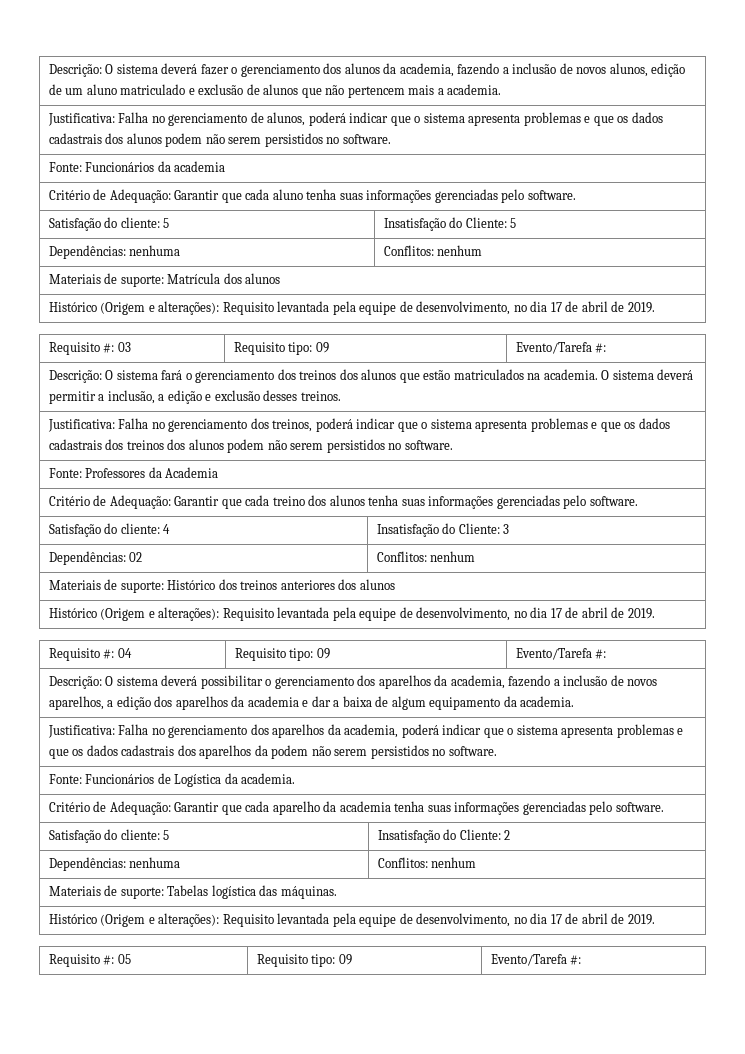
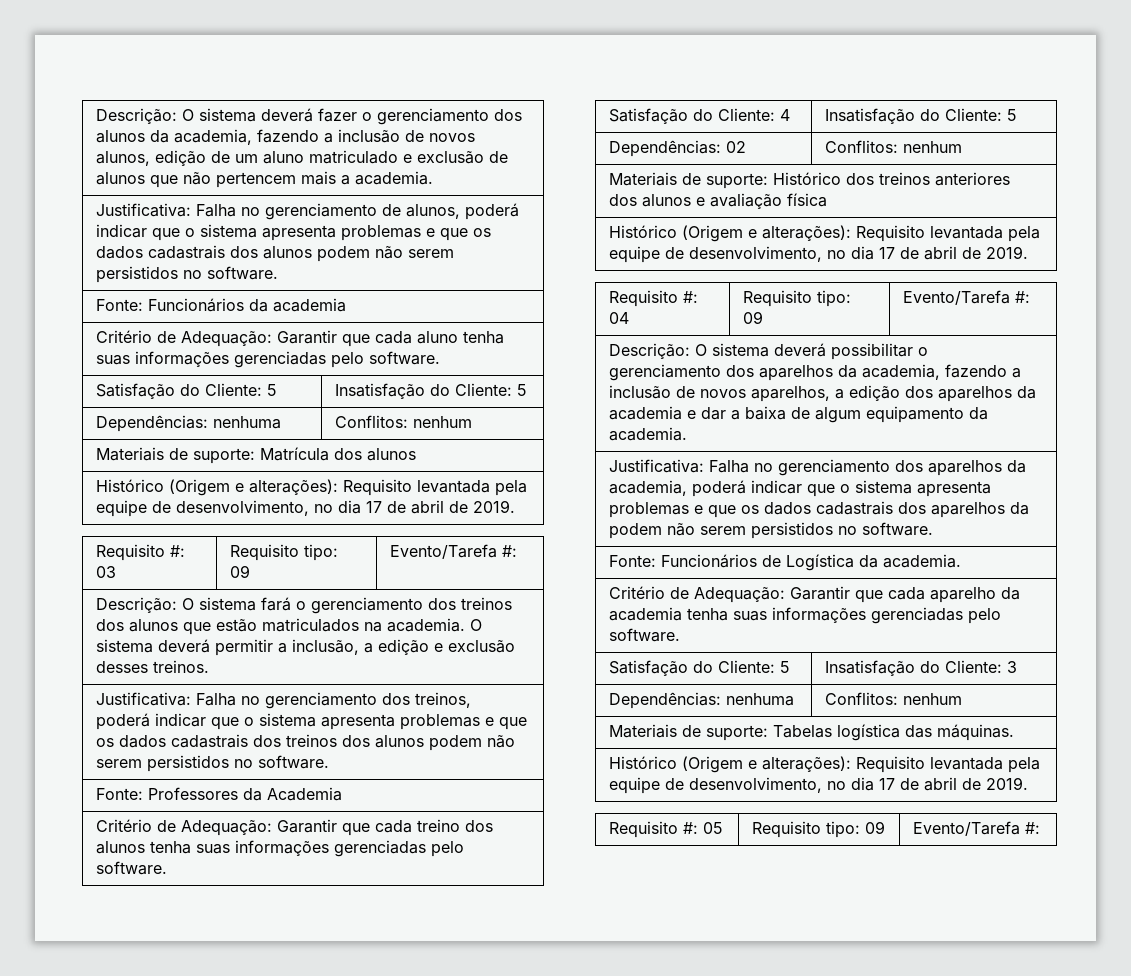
- Satisfação do cliente: 5 | Insatisfação do Cliente: 5
+ Satisfação do Cliente: 5 | Insatisfação do Cliente: 5
- Satisfação do cliente: 4 | Insatisfação do Cliente: 3
+ Satisfação do Cliente: 4 | Insatisfação do Cliente: 5
- Materiais de suporte: Histórico dos treinos anteriores dos alunos
+ Materiais de suporte: Histórico dos treinos anteriores dos alunos e avaliação física
- Satisfação do cliente: 5 | Insatisfação do Cliente: 2
+ Satisfação do Cliente: 5 | Insatisfação do Cliente: 3

